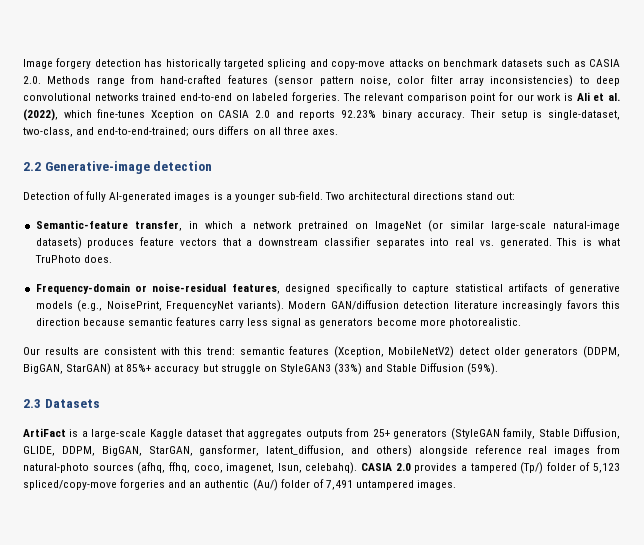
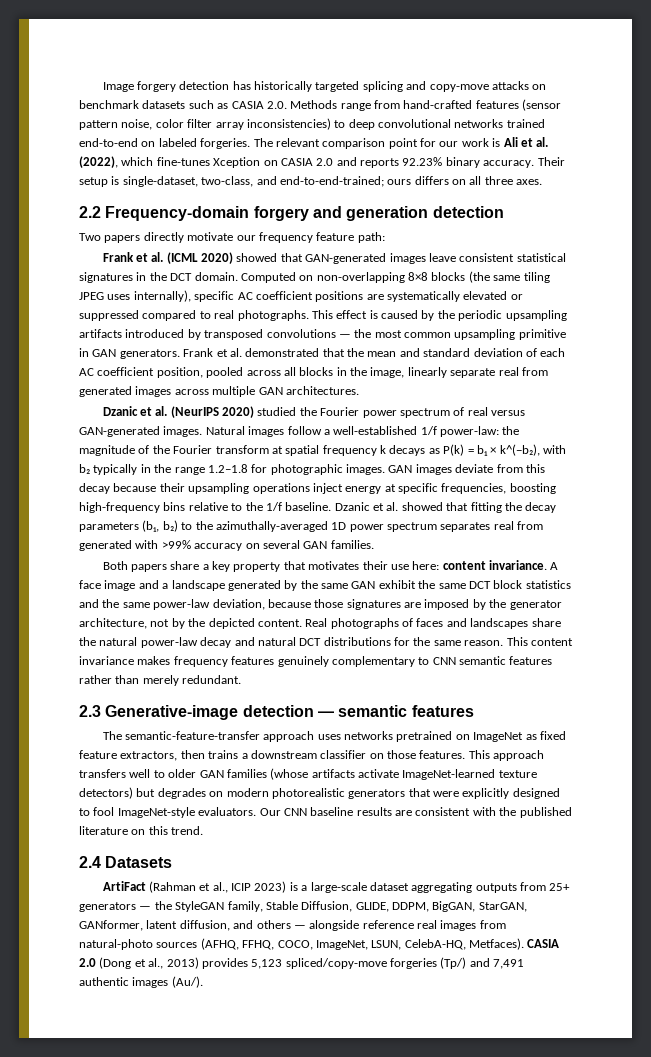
- 2.2 Generative-image detection
- Detection of fully AI-generated images is a younger sub-field. Two architectural directions stand out:
- Semantic-feature transfer, in which a network pretrained on ImageNet (or similar large-scale natural-image datasets) produces feature vectors that a downstream classifier separates into real vs. generated. This is what TruPhoto does.
- Frequency-domain or noise-residual features, designed specifically to capture statistical artifacts of generative models (e.g., NoisePrint, FrequencyNet variants). Modern GAN/diffusion detection literature increasingly favors this direction because semantic features carry less signal as generators become more photorealistic.
- Our results are consistent with this trend: semantic features (Xception, MobileNetV2) detect older generators (DDPM, BigGAN, StarGAN) at 85%+ accuracy but struggle on StyleGAN3 (33%) and Stable Diffusion (59%).
- 2.3 Datasets
- ArtiFact is a large-scale Kaggle dataset that aggregates outputs from 25+ generators (StyleGAN family, Stable Diffusion, GLIDE, DDPM, BigGAN, StarGAN, gansformer, latent_diffusion, and others) alongside reference real images from natural-photo sources (afhq, ffhq, coco, imagenet, lsun, celebahq). CASIA 2.0 provides a tampered (Tp/) folder of 5,123 spliced/copy-move forgeries and an authentic (Au/) folder of 7,491 untampered images.
+ 2.2 Frequency-domain forgery and generation detection
+ Two papers directly motivate our frequency feature path:
+ Frank et al. (ICML 2020) showed that GAN-generated images leave consistent statistical signatures in the DCT domain. Computed on non-overlapping 8×8 blocks (the same tiling JPEG uses internally), specific AC coefficient positions are systematically elevated or suppressed compared to real photographs. This effect is caused by the periodic upsampling artifacts introduced by transposed convolutions — the most common upsampling primitive in GAN generators. Frank et al. demonstrated that the mean and standard deviation of each AC coefficient position, pooled across all blocks in the image, linearly separate real from generated images across multiple GAN architectures.
+ Dzanic et al. (NeurIPS 2020) studied the Fourier power spectrum of real versus GAN-generated images. Natural images follow a well-established 1/f power-law: the magnitude of the Fourier transform at spatial frequency k decays as P(k) = b₁ × k^(−b₂), with b₂ typically in the range 1.2–1.8 for photographic images. GAN images deviate from this decay because their upsampling operations inject energy at specific frequencies, boosting high-frequency bins relative to the 1/f baseline. Dzanic et al. showed that fitting the decay parameters (b₁, b₂) to the azimuthally-averaged 1D power spectrum separates real from generated with >99% accuracy on several GAN families.
+ Both papers share a key property that motivates their use here: content invariance. A face image and a landscape generated by the same GAN exhibit the same DCT block statistics and the same power-law deviation, because those signatures are imposed by the generator architecture, not by the depicted content. Real photographs of faces and landscapes share the natural power-law decay and natural DCT distributions for the same reason. This content invariance makes frequency features genuinely complementary to CNN semantic features rather than merely redundant.
+ 2.3 Generative-image detection — semantic features
+ The semantic-feature-transfer approach uses networks pretrained on ImageNet as fixed feature extractors, then trains a downstream classifier on those features. This approach transfers well to older GAN families (whose artifacts activate ImageNet-learned texture detectors) but degrades on modern photorealistic generators that were explicitly designed to fool ImageNet-style evaluators. Our CNN baseline results are consistent with the published literature on this trend.
+ 2.4 Datasets
+ ArtiFact (Rahman et al., ICIP 2023) is a large-scale dataset aggregating outputs from 25+ generators — the StyleGAN family, Stable Diffusion, GLIDE, DDPM, BigGAN, StarGAN, GANformer, latent diffusion, and others — alongside reference real images from natural-photo sources (AFHQ, FFHQ, COCO, ImageNet, LSUN, CelebA-HQ, Metfaces). CASIA 2.0 (Dong et al., 2013) provides 5,123 spliced/copy-move forgeries (Tp/) and 7,491 authentic images (Au/).

